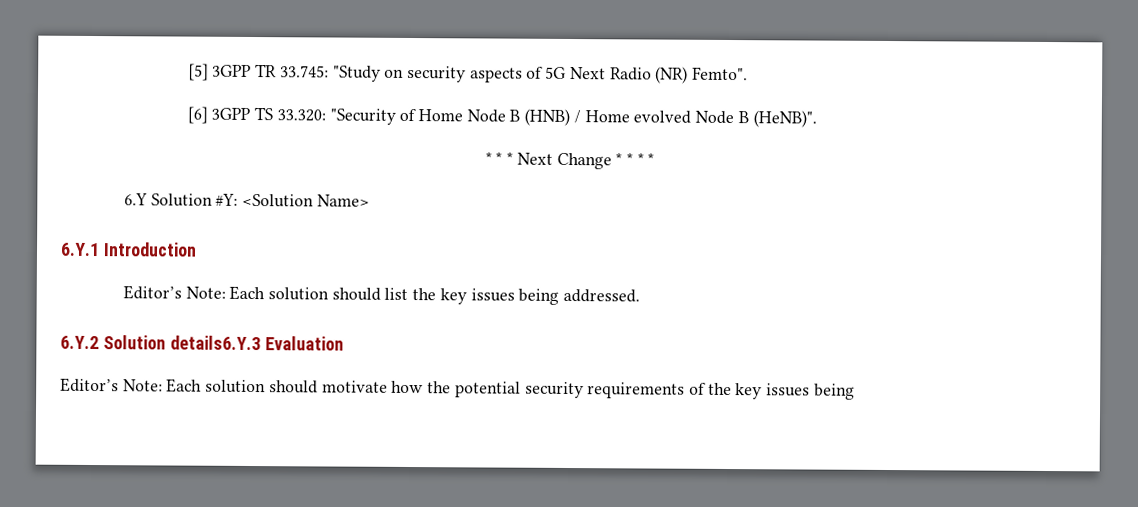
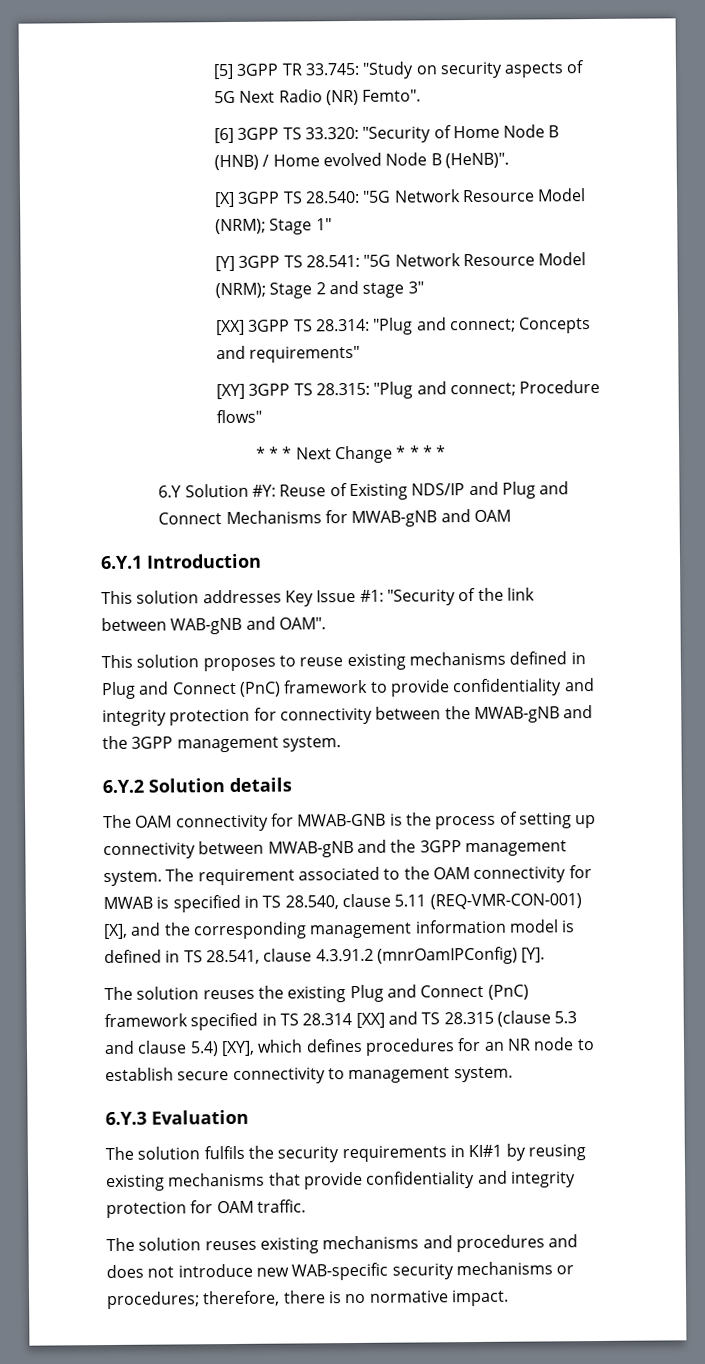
+ [X] 3GPP TS 28.540: "5G Network Resource Model (NRM); Stage 1"
+ [Y] 3GPP TS 28.541: "5G Network Resource Model (NRM); Stage 2 and stage 3"
+ [XX] 3GPP TS 28.314: "Plug and connect; Concepts and requirements"
+ [XY] 3GPP TS 28.315: "Plug and connect; Procedure flows"
- 6.Y Solution #Y: <Solution Name>
+ 6.Y Solution #Y: Reuse of Existing NDS/IP and Plug and Connect Mechanisms for MWAB-gNB and OAM
  6.Y.1 Introduction
- Editor’s Note: Each solution should list the key issues being addressed.
- 6.Y.2 Solution details6.Y.3 Evaluation
- Editor’s Note: Each solution should motivate how the potential security requirements of the key issues being
+ This solution addresses Key Issue #1: "Security of the link between WAB-gNB and OAM".
+ This solution proposes to reuse existing mechanisms defined in Plug and Connect (PnC) framework to provide confidentiality and integrity protection for connectivity between the MWAB-gNB and the 3GPP management system.
+ 6.Y.2 Solution details
+ The OAM connectivity for MWAB-GNB is the process of setting up connectivity between MWAB-gNB and the 3GPP management system. The requirement associated to the OAM connectivity for MWAB is specified in TS 28.540, clause 5.11 (REQ-VMR-CON-001) [X], and the corresponding management information model is defined in TS 28.541, clause 4.3.91.2 (mnrOamIPConfig) [Y].
+ The solution reuses the existing Plug and Connect (PnC) framework specified in TS 28.314 [XX] and TS 28.315 (clause 5.3 and clause 5.4) [XY], which defines procedures for an NR node to establish secure connectivity to management system.
+ 6.Y.3 Evaluation
+ The solution fulfils the security requirements in KI#1 by reusing existing mechanisms that provide confidentiality and integrity protection for OAM traffic.
+ The solution reuses existing mechanisms and procedures and does not introduce new WAB-specific security mechanisms or procedures; therefore, there is no normative impact.

